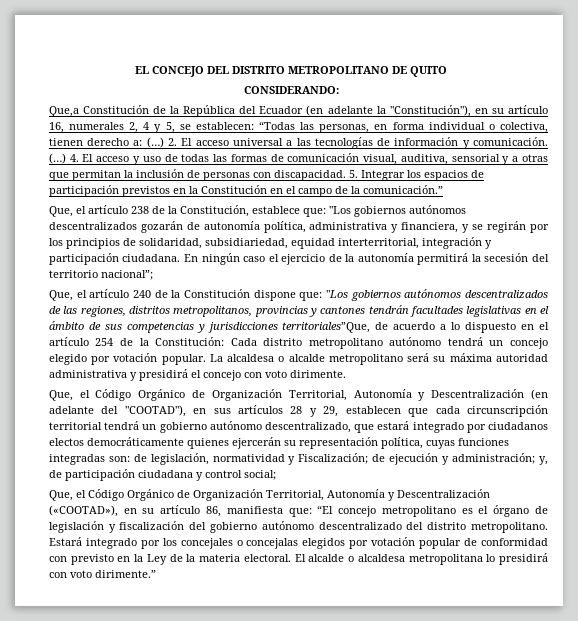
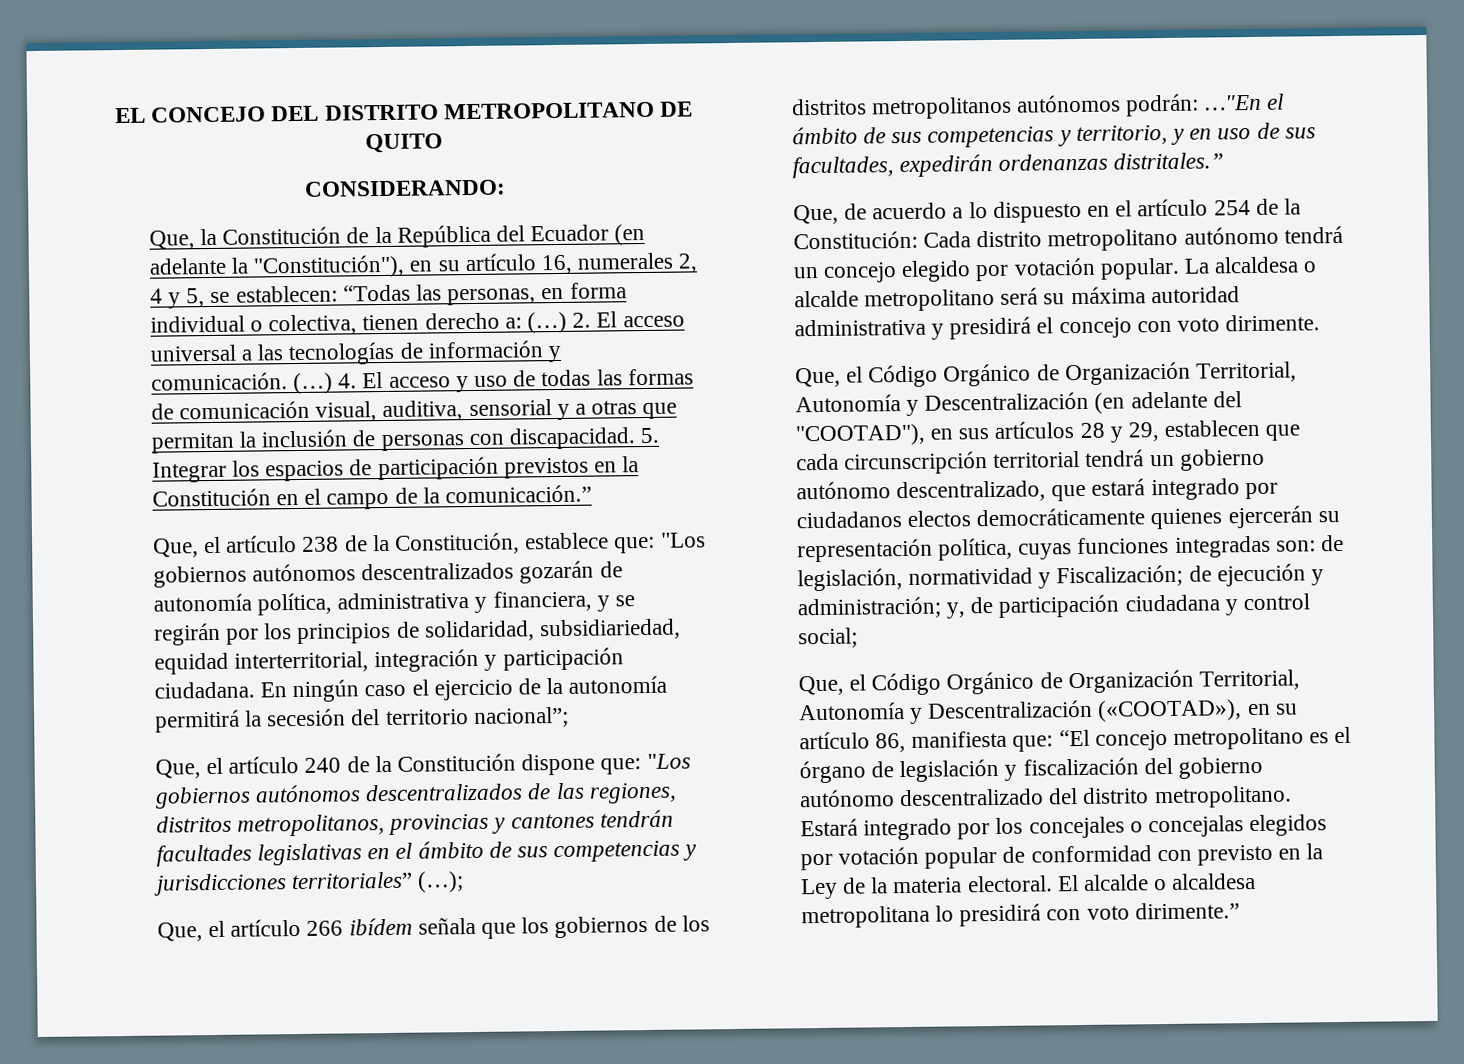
- Que,a Constitución de la República del Ecuador (en adelante la "Constitución"), en su artículo 16, numerales 2, 4 y 5, se establecen: “Todas las personas, en forma individual o colectiva, tienen derecho a: (…)
+ Que, la Constitución de la República del Ecuador (en adelante la "Constitución"), en su artículo 16, numerales 2, 4 y 5, se establecen: “Todas las personas, en forma individual o colectiva, tienen derecho a: (…)
- Que, el artículo 240 de la Constitución dispone que: "Los gobiernos autónomos descentralizados de las regiones, distritos metropolitanos, provincias y cantones tendrán facultades legislativas en el ámbito de sus competencias y jurisdicciones territoriales”Que, de acuerdo a lo dispuesto en el artículo 254 de la Constitución: Cada distrito metropolitano autónomo tendrá un concejo elegido por votación popular.
+ Que, el artículo 240 de la Constitución dispone que: "Los gobiernos autónomos descentralizados de las regiones, distritos metropolitanos, provincias y cantones tendrán facultades legislativas en el ámbito de sus competencias y jurisdicciones territoriales” (…);
+ Que, el artículo 266 ibídem señala que los gobiernos de los distritos metropolitanos autónomos podrán: …"En el ámbito de sus competencias y territorio, y en uso de sus facultades, expedirán ordenanzas distritales.”
+ Que, de acuerdo a lo dispuesto en el artículo 254 de la Constitución: Cada distrito metropolitano autónomo tendrá un concejo elegido por votación popular.

